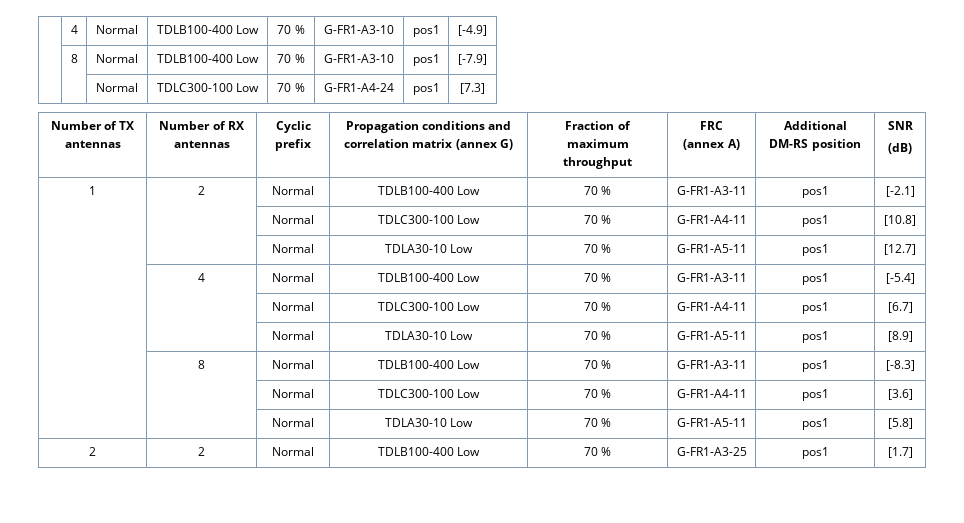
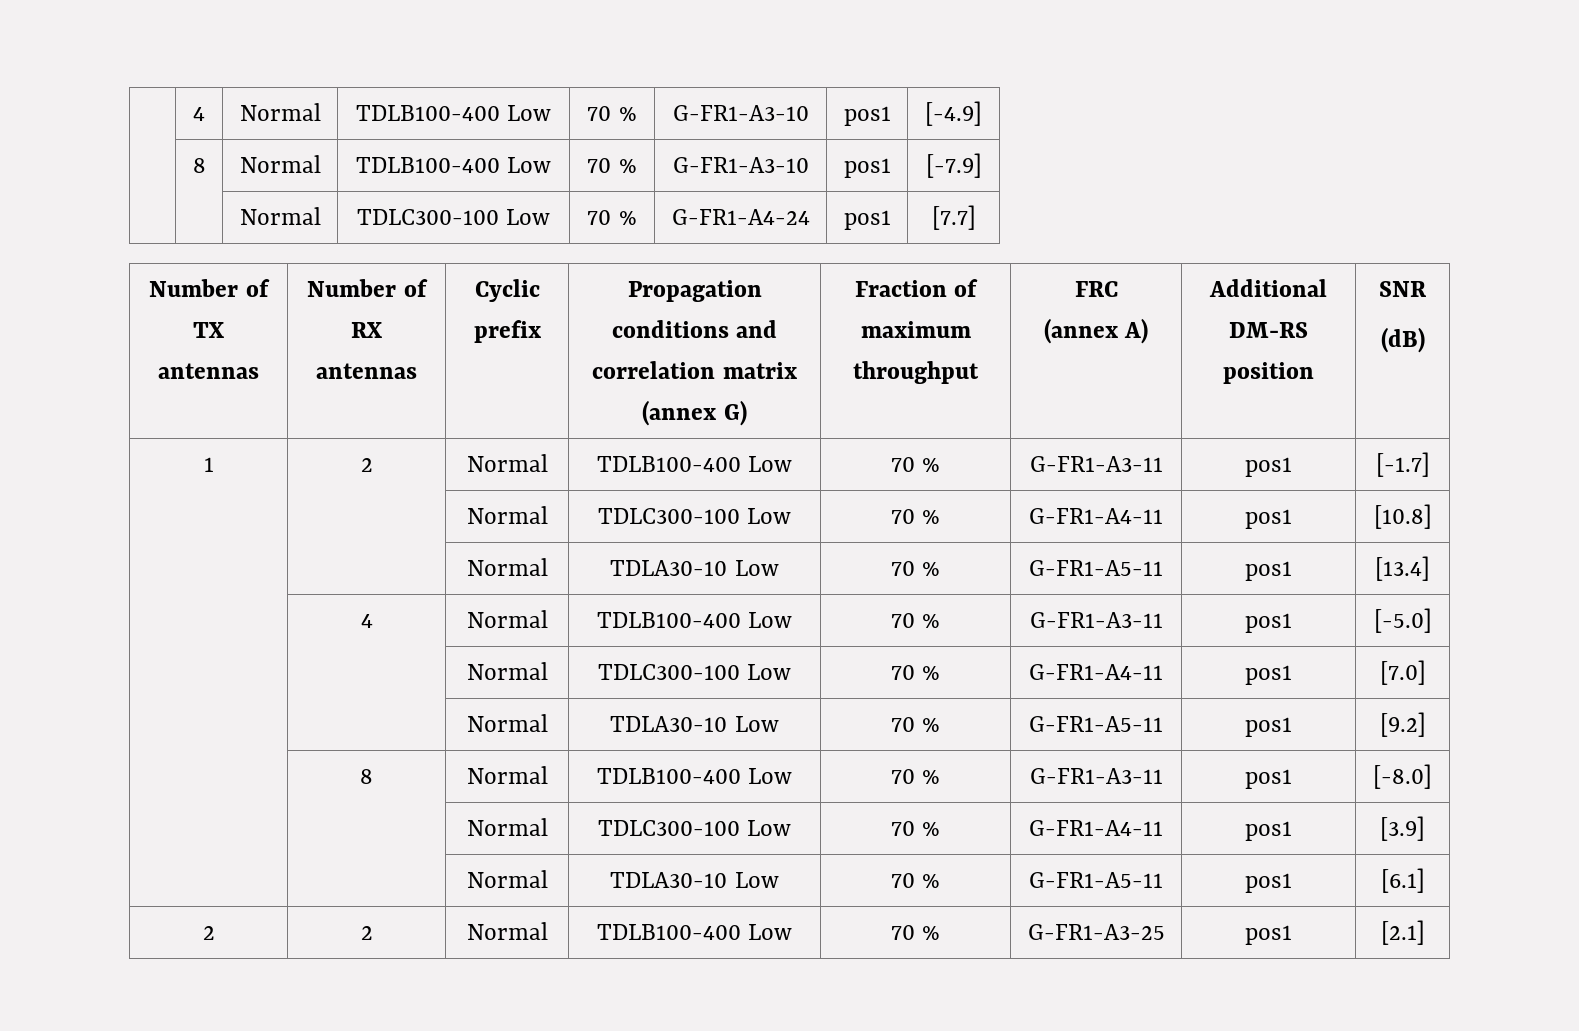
- | | Normal | TDLC300-100 Low | 70 % | G-FR1-A4-24 | pos1 | [7.3]
+ | | Normal | TDLC300-100 Low | 70 % | G-FR1-A4-24 | pos1 | [7.7]
- 1 | 2 | Normal | TDLB100-400 Low | 70 % | G-FR1-A3-11 | pos1 | [-2.1]
+ 1 | 2 | Normal | TDLB100-400 Low | 70 % | G-FR1-A3-11 | pos1 | [-1.7]
- | | Normal | TDLA30-10 Low | 70 % | G-FR1-A5-11 | pos1 | [12.7]
+ | | Normal | TDLA30-10 Low | 70 % | G-FR1-A5-11 | pos1 | [13.4]
- | 4 | Normal | TDLB100-400 Low | 70 % | G-FR1-A3-11 | pos1 | [-5.4]
- | | Normal | TDLC300-100 Low | 70 % | G-FR1-A4-11 | pos1 | [6.7]
- | | Normal | TDLA30-10 Low | 70 % | G-FR1-A5-11 | pos1 | [8.9]
+ | 4 | Normal | TDLB100-400 Low | 70 % | G-FR1-A3-11 | pos1 | [-5.0]
+ | | Normal | TDLC300-100 Low | 70 % | G-FR1-A4-11 | pos1 | [7.0]
+ | | Normal | TDLA30-10 Low | 70 % | G-FR1-A5-11 | pos1 | [9.2]
- | 8 | Normal | TDLB100-400 Low | 70 % | G-FR1-A3-11 | pos1 | [-8.3]
- | | Normal | TDLC300-100 Low | 70 % | G-FR1-A4-11 | pos1 | [3.6]
- | | Normal | TDLA30-10 Low | 70 % | G-FR1-A5-11 | pos1 | [5.8]
+ | 8 | Normal | TDLB100-400 Low | 70 % | G-FR1-A3-11 | pos1 | [-8.0]
+ | | Normal | TDLC300-100 Low | 70 % | G-FR1-A4-11 | pos1 | [3.9]
+ | | Normal | TDLA30-10 Low | 70 % | G-FR1-A5-11 | pos1 | [6.1]
- 2 | 2 | Normal | TDLB100-400 Low | 70 % | G-FR1-A3-25 | pos1 | [1.7]
+ 2 | 2 | Normal | TDLB100-400 Low | 70 % | G-FR1-A3-25 | pos1 | [2.1]

